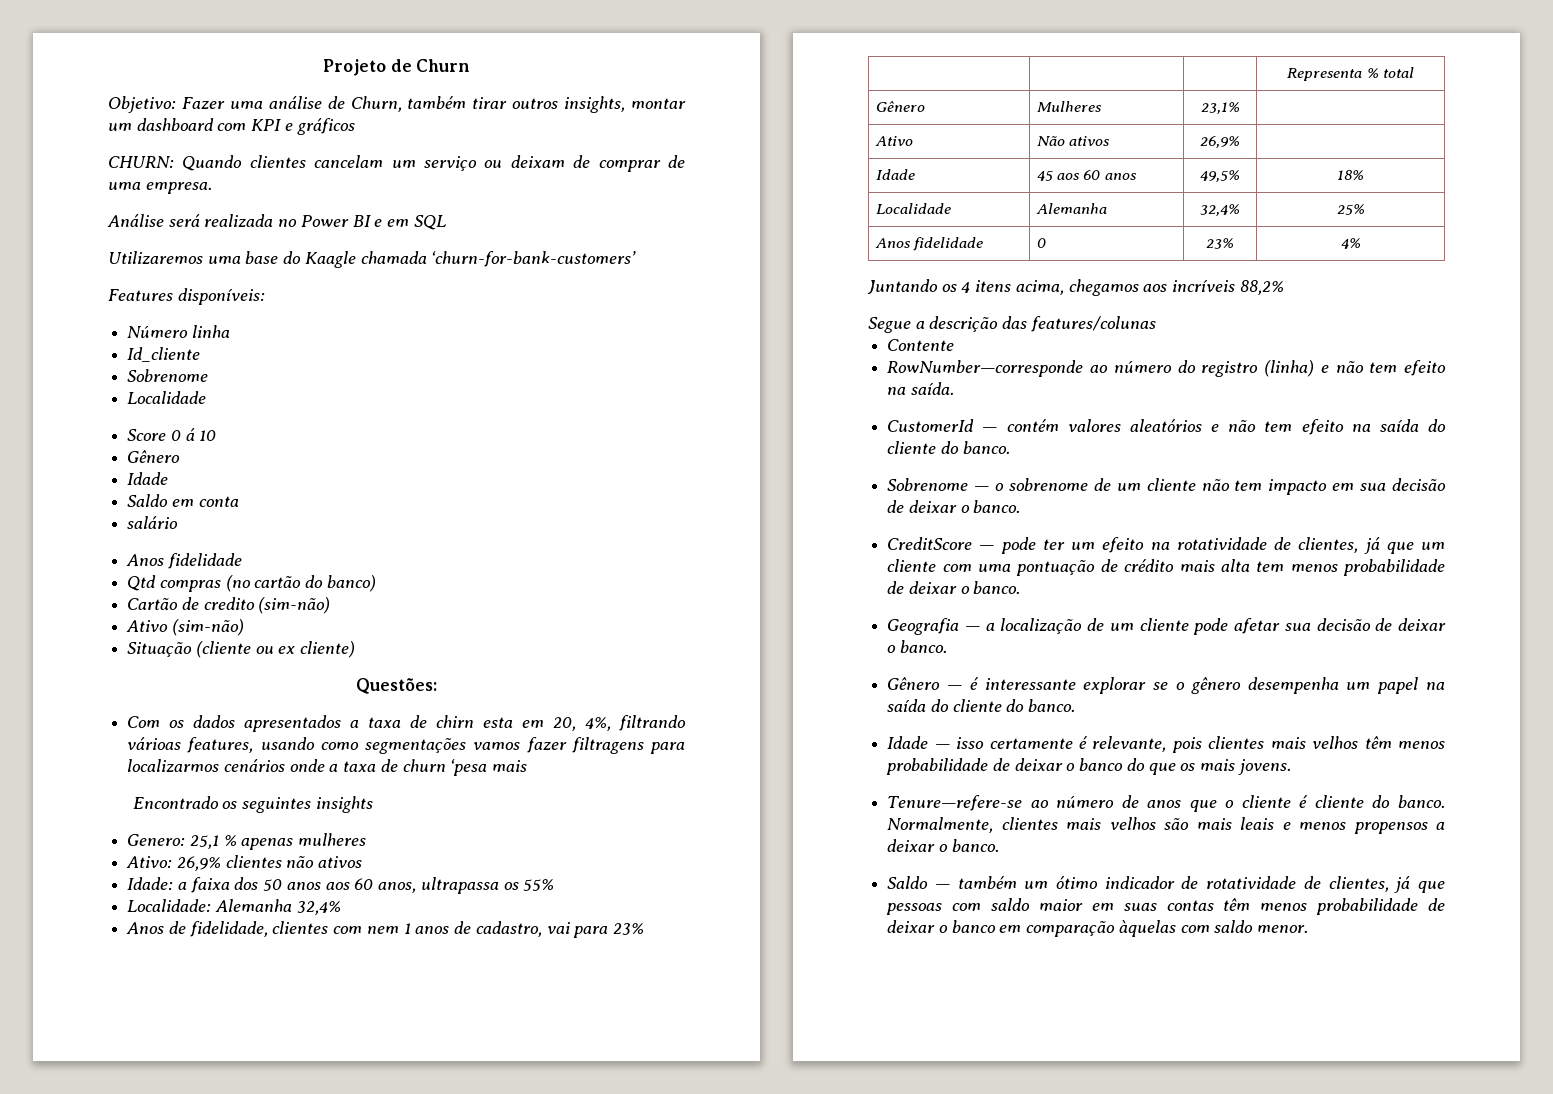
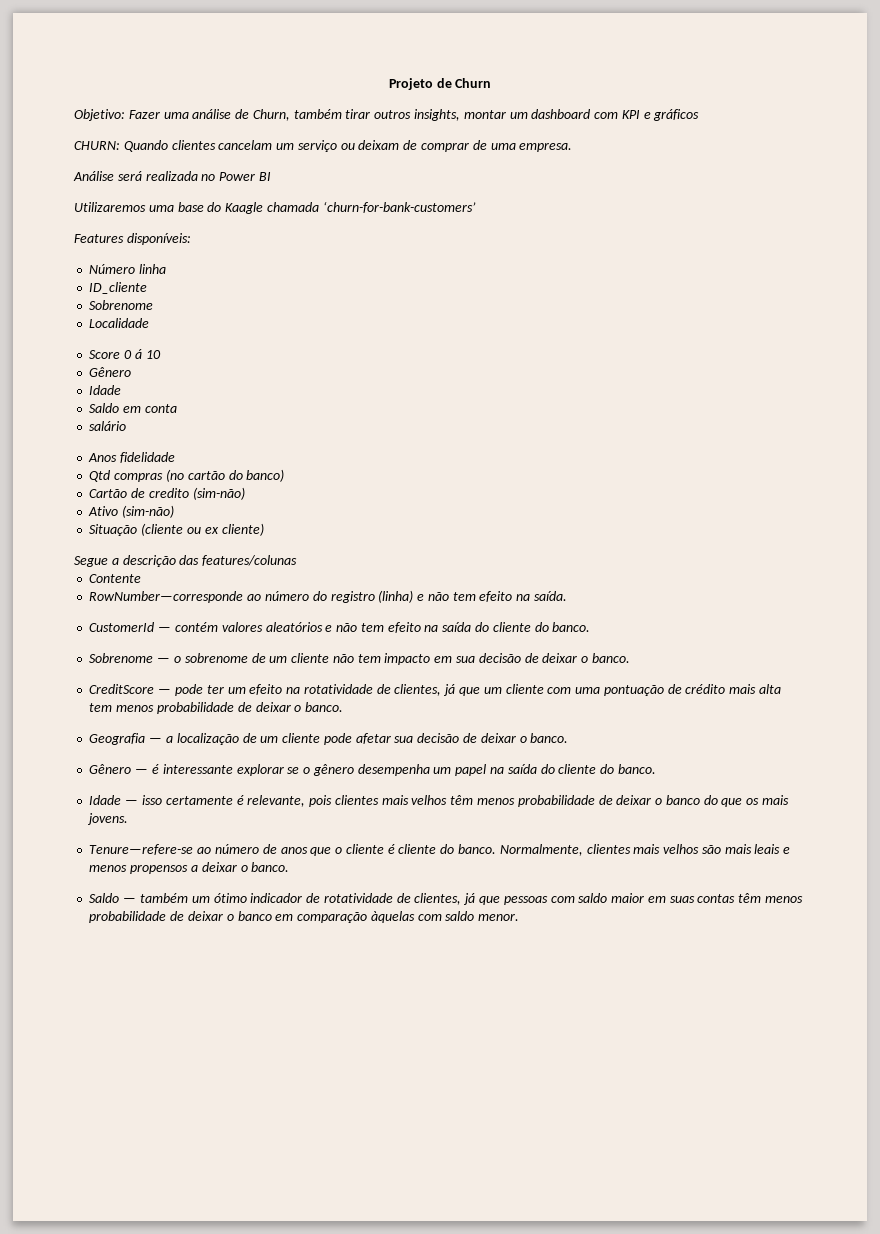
- Análise será realizada no Power BI e em SQL
+ Análise será realizada no Power BI
- Id_cliente
+ ID_cliente
- Questões:
- Com os dados apresentados a taxa de chirn esta em 20, 4%, filtrando várioas features, usando como segmentações vamos fazer filtragens para localizarmos cenários onde a taxa de churn ‘pesa mais
- Encontrado os seguintes insights
- Genero: 25,1 % apenas mulheres
- Ativo: 26,9% clientes não ativos
- Idade: a faixa dos 50 anos aos 60 anos, ultrapassa os 55%
- Localidade: Alemanha 32,4%
- Anos de fidelidade, clientes com nem 1 anos de cadastro, vai para 23%
- | | | Representa % total
- Gênero | Mulheres | 23,1% |
- Ativo | Não ativos | 26,9% |
- Idade | 45 aos 60 anos | 49,5% | 18%
- Localidade | Alemanha | 32,4% | 25%
- Anos fidelidade | 0 | 23% | 4%
- Juntando os 4 itens acima, chegamos aos incríveis 88,2%

